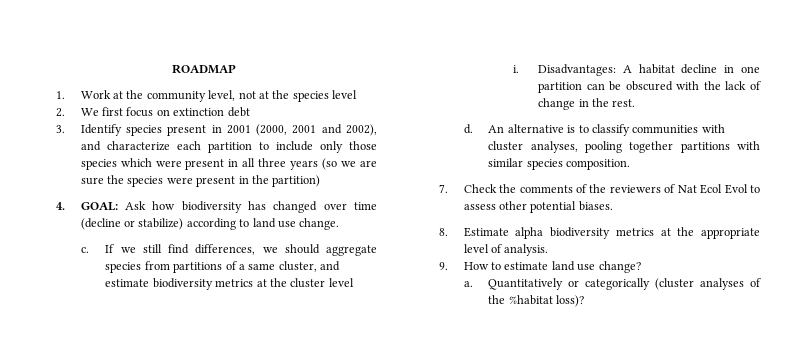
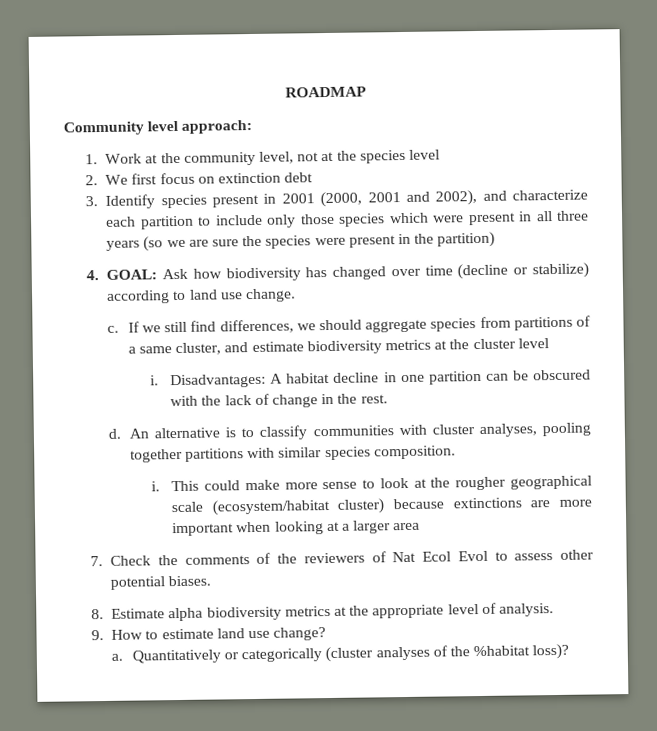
+ Community level approach:
+ i. This could make more sense to look at the rougher geographical scale (ecosystem/habitat cluster) because extinctions are more important when looking at a larger area

